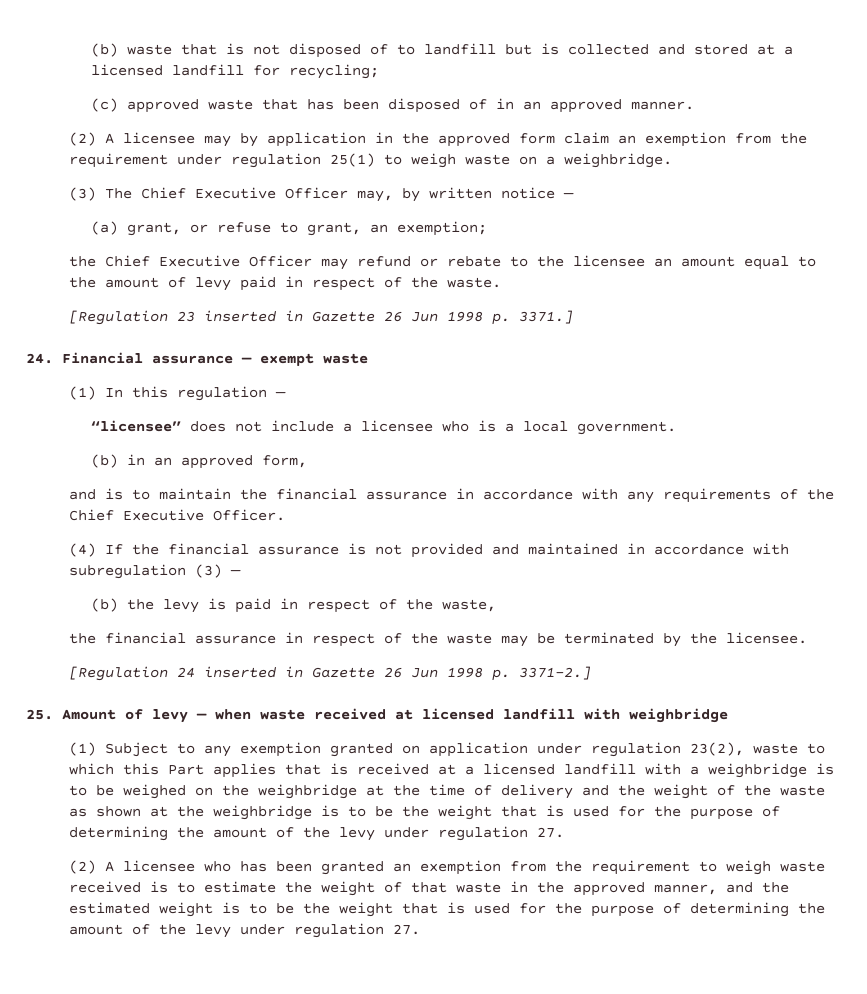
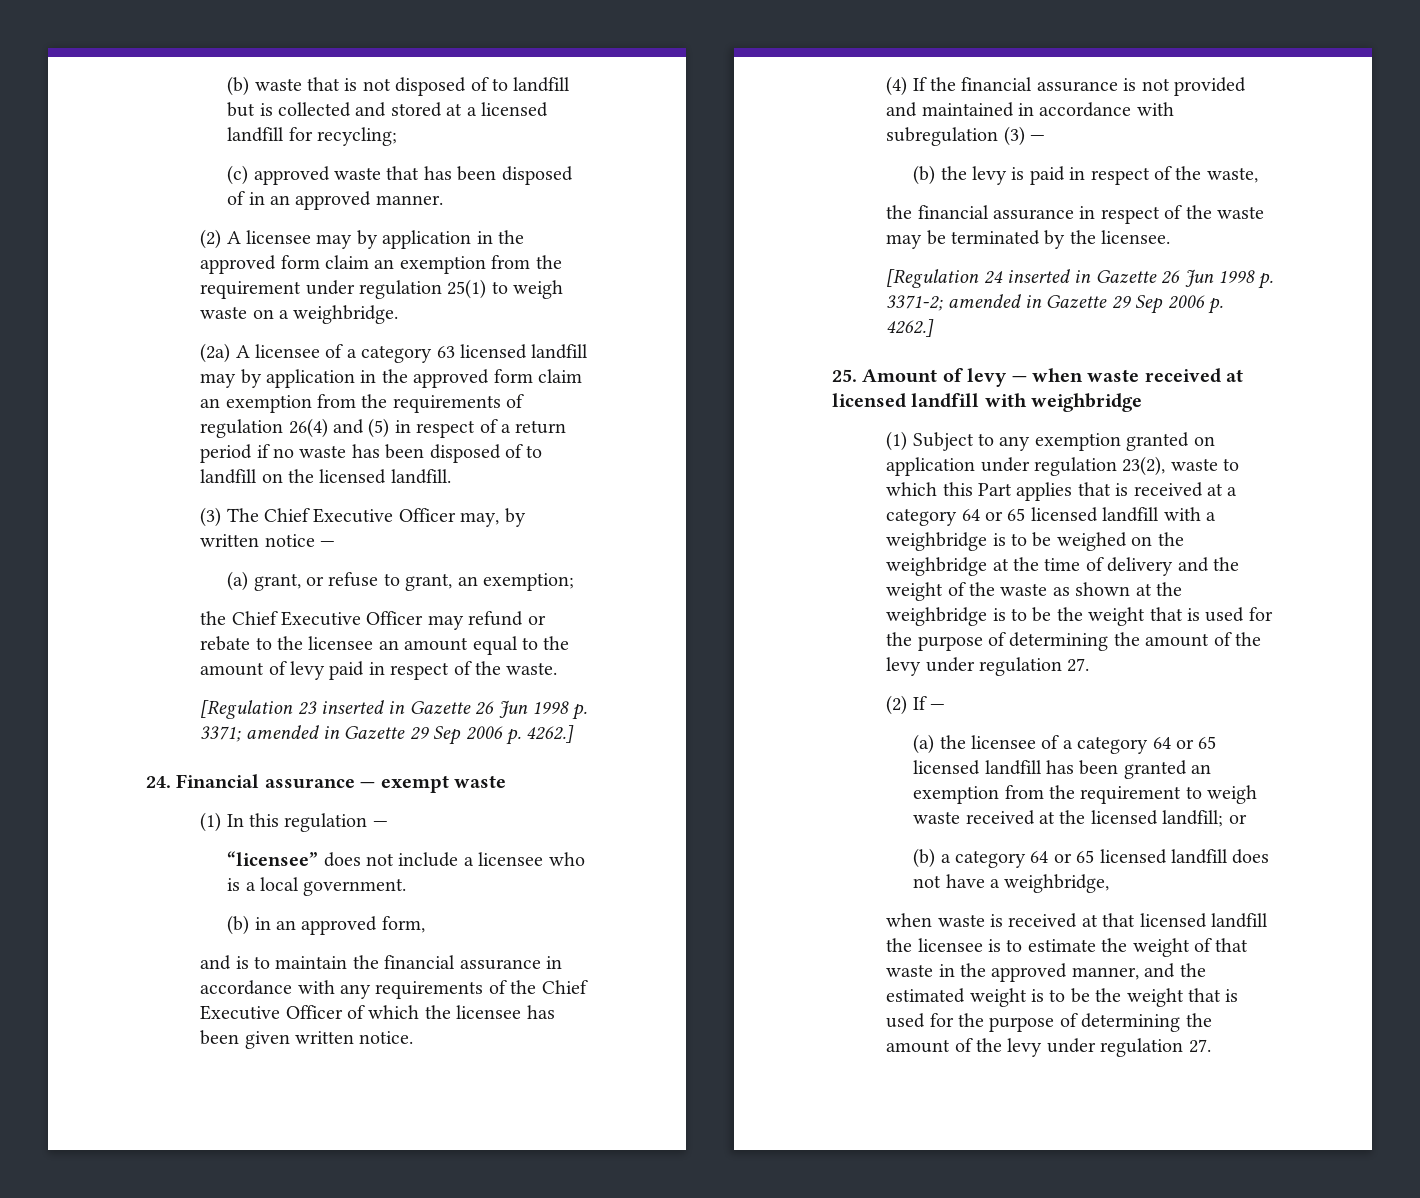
+ (2a) A licensee of a category 63 licensed landfill may by application in the approved form claim an exemption from the requirements of regulation 26(4) and (5) in respect of a return period if no waste has been disposed of to landfill on the licensed landfill.
- [Regulation 23 inserted in Gazette 26 Jun 1998 p. 3371.]
+ [Regulation 23 inserted in Gazette 26 Jun 1998 p. 3371; amended in Gazette 29 Sep 2006 p. 4262.]
- and is to maintain the financial assurance in accordance with any requirements of the Chief Executive Officer.
+ and is to maintain the financial assurance in accordance with any requirements of the Chief Executive Officer of which the licensee has been given written notice.
- [Regulation 24 inserted in Gazette 26 Jun 1998 p. 3371-2.]
+ [Regulation 24 inserted in Gazette 26 Jun 1998 p. 3371-2; amended in Gazette 29 Sep 2006 p. 4262.]
- (1) Subject to any exemption granted on application under regulation 23(2), waste to which this Part applies that is received at a licensed landfill with a weighbridge is to be weighed on the weighbridge at the time of delivery and the weight of the waste as shown at the weighbridge is to be the weight that is used for the purpose of determining the amount of the levy under regulation 27.
+ (1) Subject to any exemption granted on application under regulation 23(2), waste to which this Part applies that is received at a category 64 or 65 licensed landfill with a weighbridge is to be weighed on the weighbridge at the time of delivery and the weight of the waste as shown at the weighbridge is to be the weight that is used for the purpose of determining the amount of the levy under regulation 27.
- (2) A licensee who has been granted an exemption from the requirement to weigh waste received is to estimate the weight of that waste in the approved manner, and the estimated weight is to be the weight that is used for the purpose of determining the amount of the levy under regulation 27.
+ (2) If —
+ (a) the licensee of a category 64 or 65 licensed landfill has been granted an exemption from the requirement to weigh waste received at the licensed landfill; or
+ (b) a category 64 or 65 licensed landfill does not have a weighbridge,
+ when waste is received at that licensed landfill the licensee is to estimate the weight of that waste in the approved manner, and the estimated weight is to be the weight that is used for the purpose of determining the amount of the levy under regulation 27.

